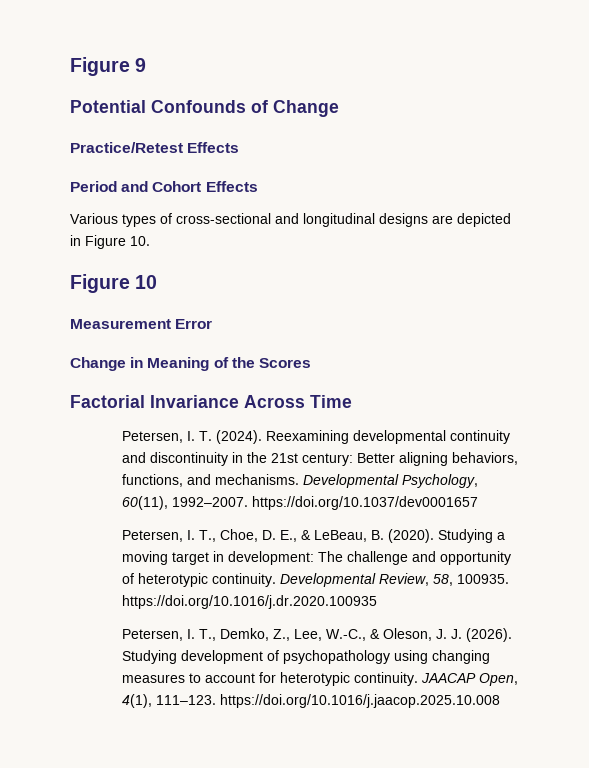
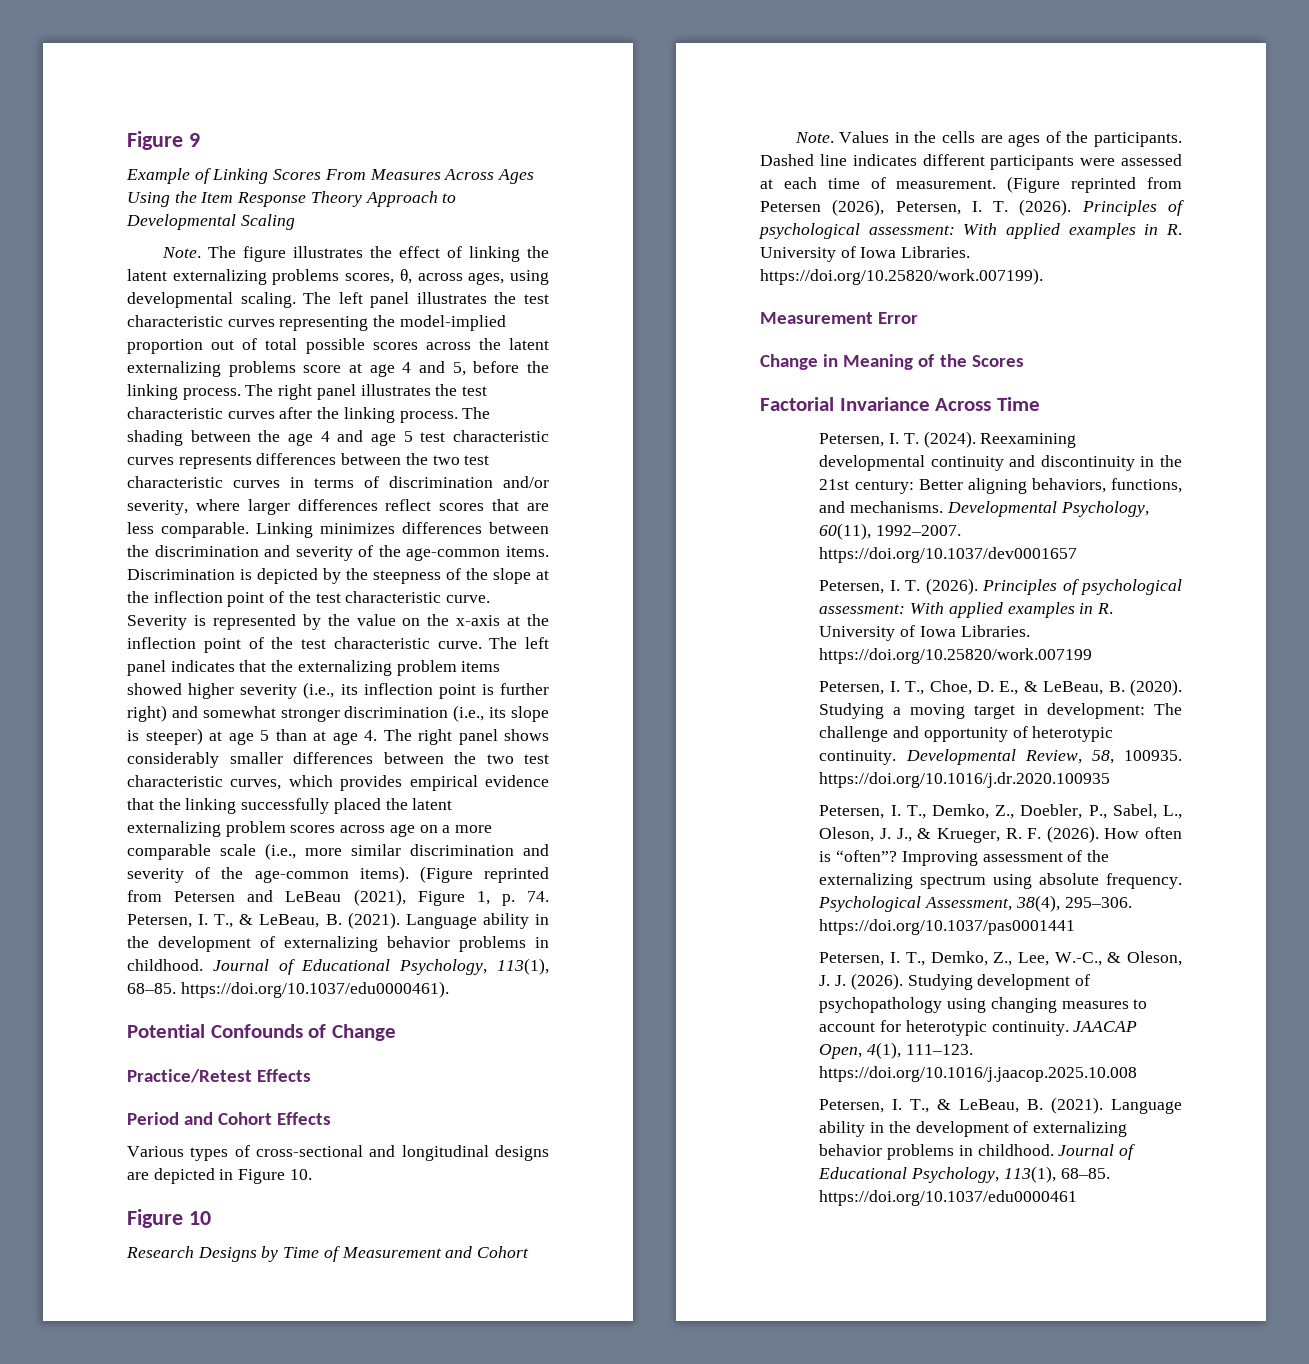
+ Example of Linking Scores From Measures Across Ages Using the Item Response Theory Approach to Developmental Scaling
+ Note. The figure illustrates the effect of linking the latent externalizing problems scores, θ, across ages, using developmental scaling. The left panel illustrates the test characteristic curves representing the model-implied proportion out of total possible scores across the latent externalizing problems score at age 4 and 5, before the linking process. The right panel illustrates the test characteristic curves after the linking process. The shading between the age 4 and age 5 test characteristic curves represents differences between the two test characteristic curves in terms of discrimination and/or severity, where larger differences reflect scores that are less comparable. Linking minimizes differences between the discrimination and severity of the age-common items. Discrimination is depicted by the steepness of the slope at the inflection point of the test characteristic curve. Severity is represented by the value on the x-axis at the inflection point of the test characteristic curve. The left panel indicates that the externalizing problem items showed higher severity (i.e., its inflection point is further right) and somewhat stronger discrimination (i.e., its slope is steeper) at age 5 than at age 4. The right panel shows considerably smaller differences between the two test characteristic curves, which provides empirical evidence that the linking successfully placed the latent externalizing problem scores across age on a more comparable scale (i.e., more similar discrimination and severity of the age-common items). (Figure reprinted from Petersen and LeBeau (2021), Figure 1, p. 74. Petersen, I. T., & LeBeau, B. (2021). Language ability in the development of externalizing behavior problems in childhood. Journal of Educational Psychology, 113(1), 68–85. https://doi.org/10.1037/edu0000461).
+ Research Designs by Time of Measurement and Cohort
+ Note. Values in the cells are ages of the participants. Dashed line indicates different participants were assessed at each time of measurement. (Figure reprinted from Petersen (2026), Petersen, I. T. (2026). Principles of psychological assessment: With applied examples in R. University of Iowa Libraries. https://doi.org/10.25820/work.007199).
+ Petersen, I. T. (2026). Principles of psychological assessment: With applied examples in R. University of Iowa Libraries. https://doi.org/10.25820/work.007199
+ Petersen, I. T., Demko, Z., Doebler, P., Sabel, L., Oleson, J. J., & Krueger, R. F. (2026). How often is “often”? Improving assessment of the externalizing spectrum using absolute frequency. Psychological Assessment, 38(4), 295–306. https://doi.org/10.1037/pas0001441
+ Petersen, I. T., & LeBeau, B. (2021). Language ability in the development of externalizing behavior problems in childhood. Journal of Educational Psychology, 113(1), 68–85. https://doi.org/10.1037/edu0000461

